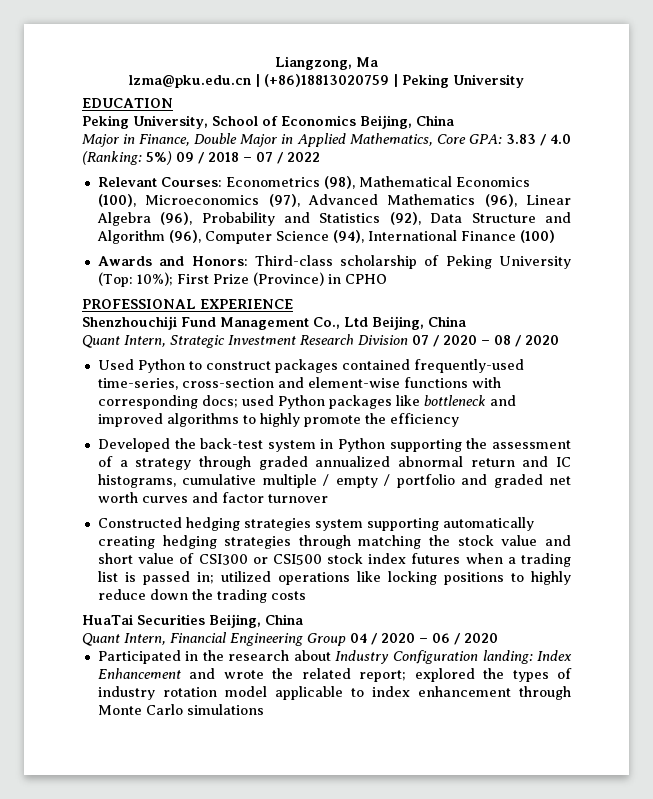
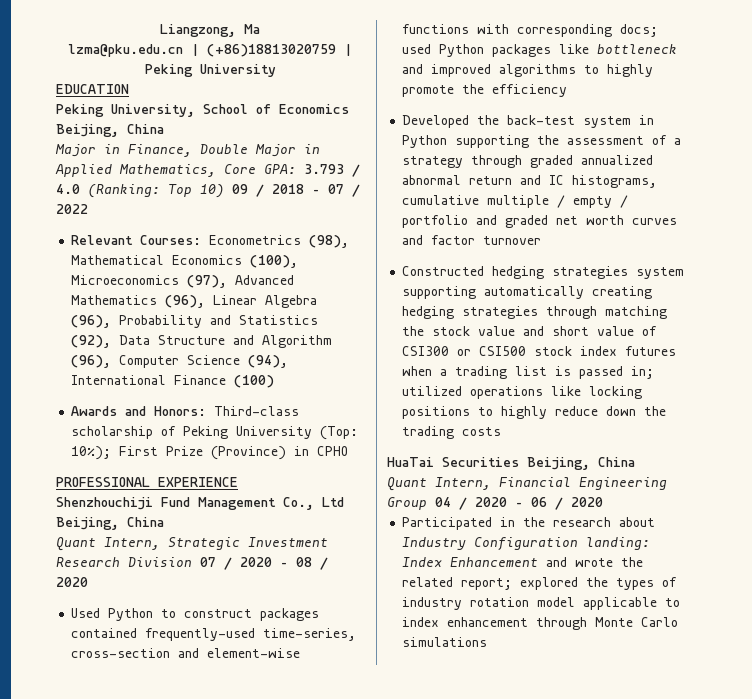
- Major in Finance, Double Major in Applied Mathematics, Core GPA: 3.83 / 4.0 (Ranking: 5%) 09 / 2018 – 07 / 2022
+ Major in Finance, Double Major in Applied Mathematics, Core GPA: 3.793 / 4.0 (Ranking: Top 10) 09 / 2018 – 07 / 2022

